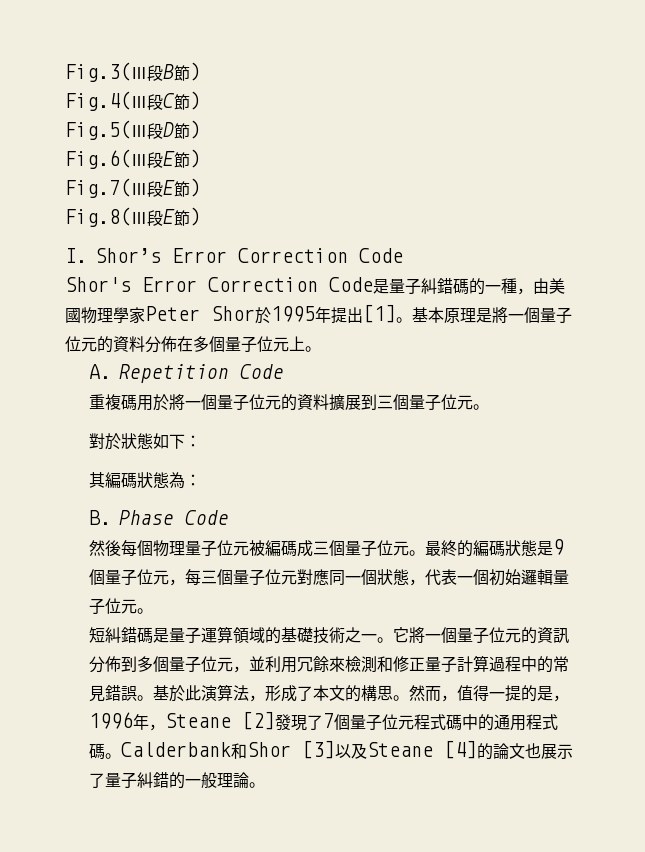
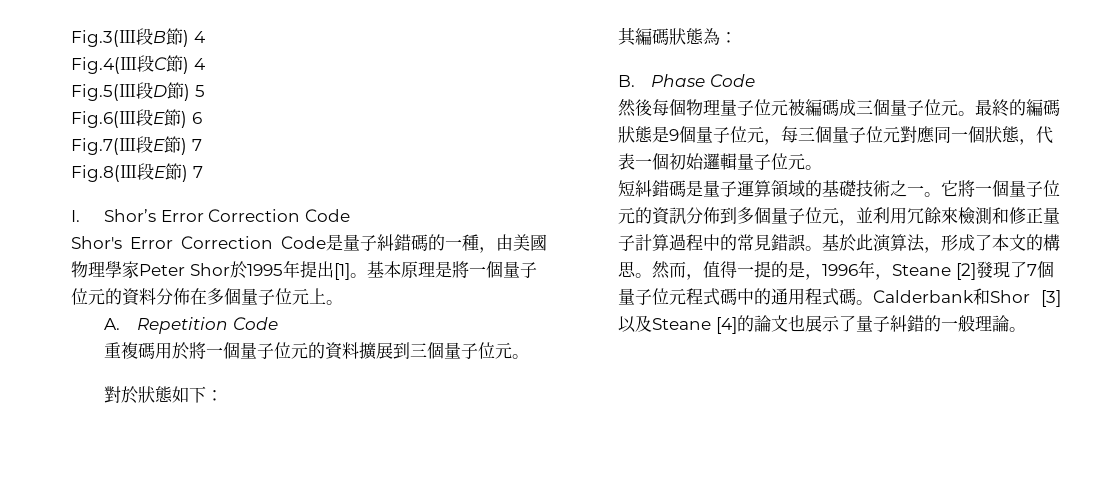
- Fig.3(Ⅲ段B節)
+ Fig.3(Ⅲ段B節) 4
- Fig.4(Ⅲ段C節)
+ Fig.4(Ⅲ段C節) 4
- Fig.5(Ⅲ段D節)
+ Fig.5(Ⅲ段D節) 5
- Fig.6(Ⅲ段E節)
+ Fig.6(Ⅲ段E節) 6
- Fig.7(Ⅲ段E節)
+ Fig.7(Ⅲ段E節) 7
- Fig.8(Ⅲ段E節)
+ Fig.8(Ⅲ段E節) 7

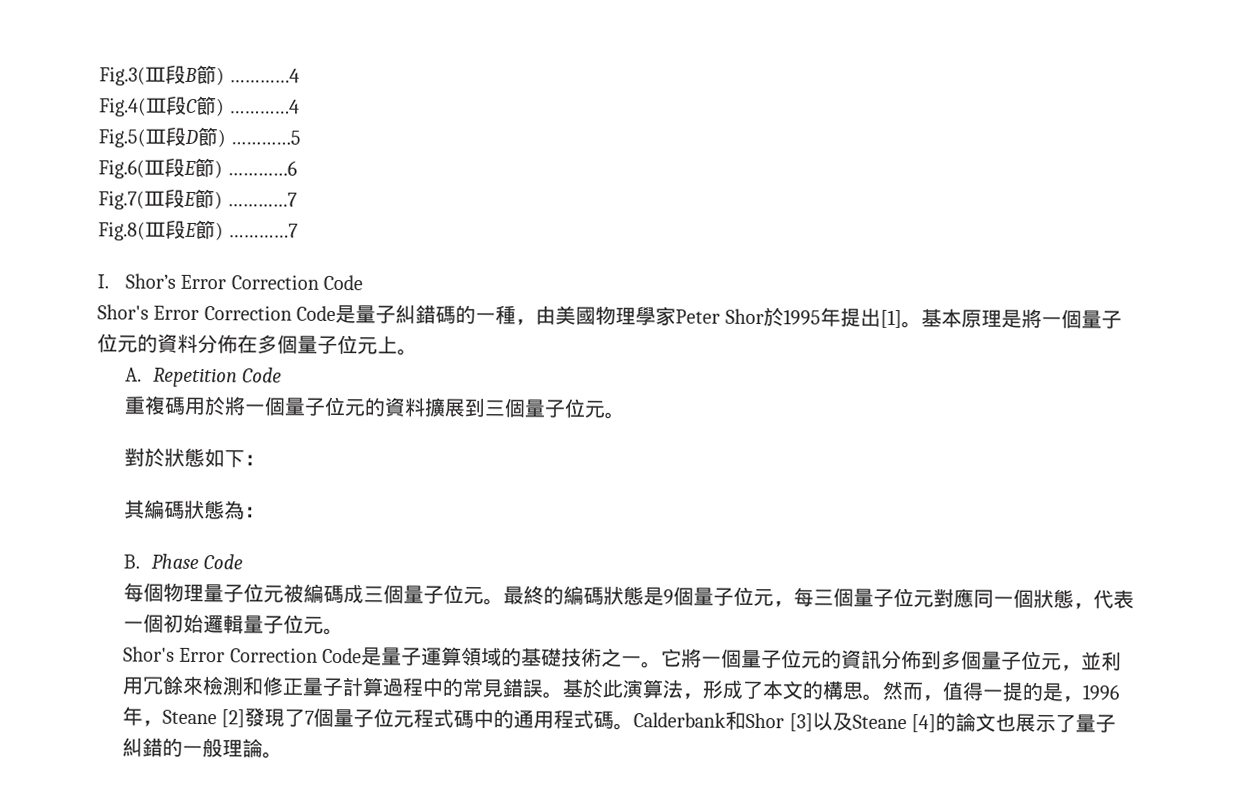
- Fig.3(Ⅲ段B節) 4
+ Fig.3(Ⅲ段B節) …………4
- Fig.4(Ⅲ段C節) 4
+ Fig.4(Ⅲ段C節) …………4
- Fig.5(Ⅲ段D節) 5
+ Fig.5(Ⅲ段D節) …………5
- Fig.6(Ⅲ段E節) 6
+ Fig.6(Ⅲ段E節) …………6
- Fig.7(Ⅲ段E節) 7
+ Fig.7(Ⅲ段E節) …………7
- Fig.8(Ⅲ段E節) 7
+ Fig.8(Ⅲ段E節) …………7
- 然後每個物理量子位元被編碼成三個量子位元。
+ 每個物理量子位元被編碼成三個量子位元。
- 短糾錯碼是量子運算領域的基礎技術之一。
+ Shor's Error Correction Code是量子運算領域的基礎技術之一。

